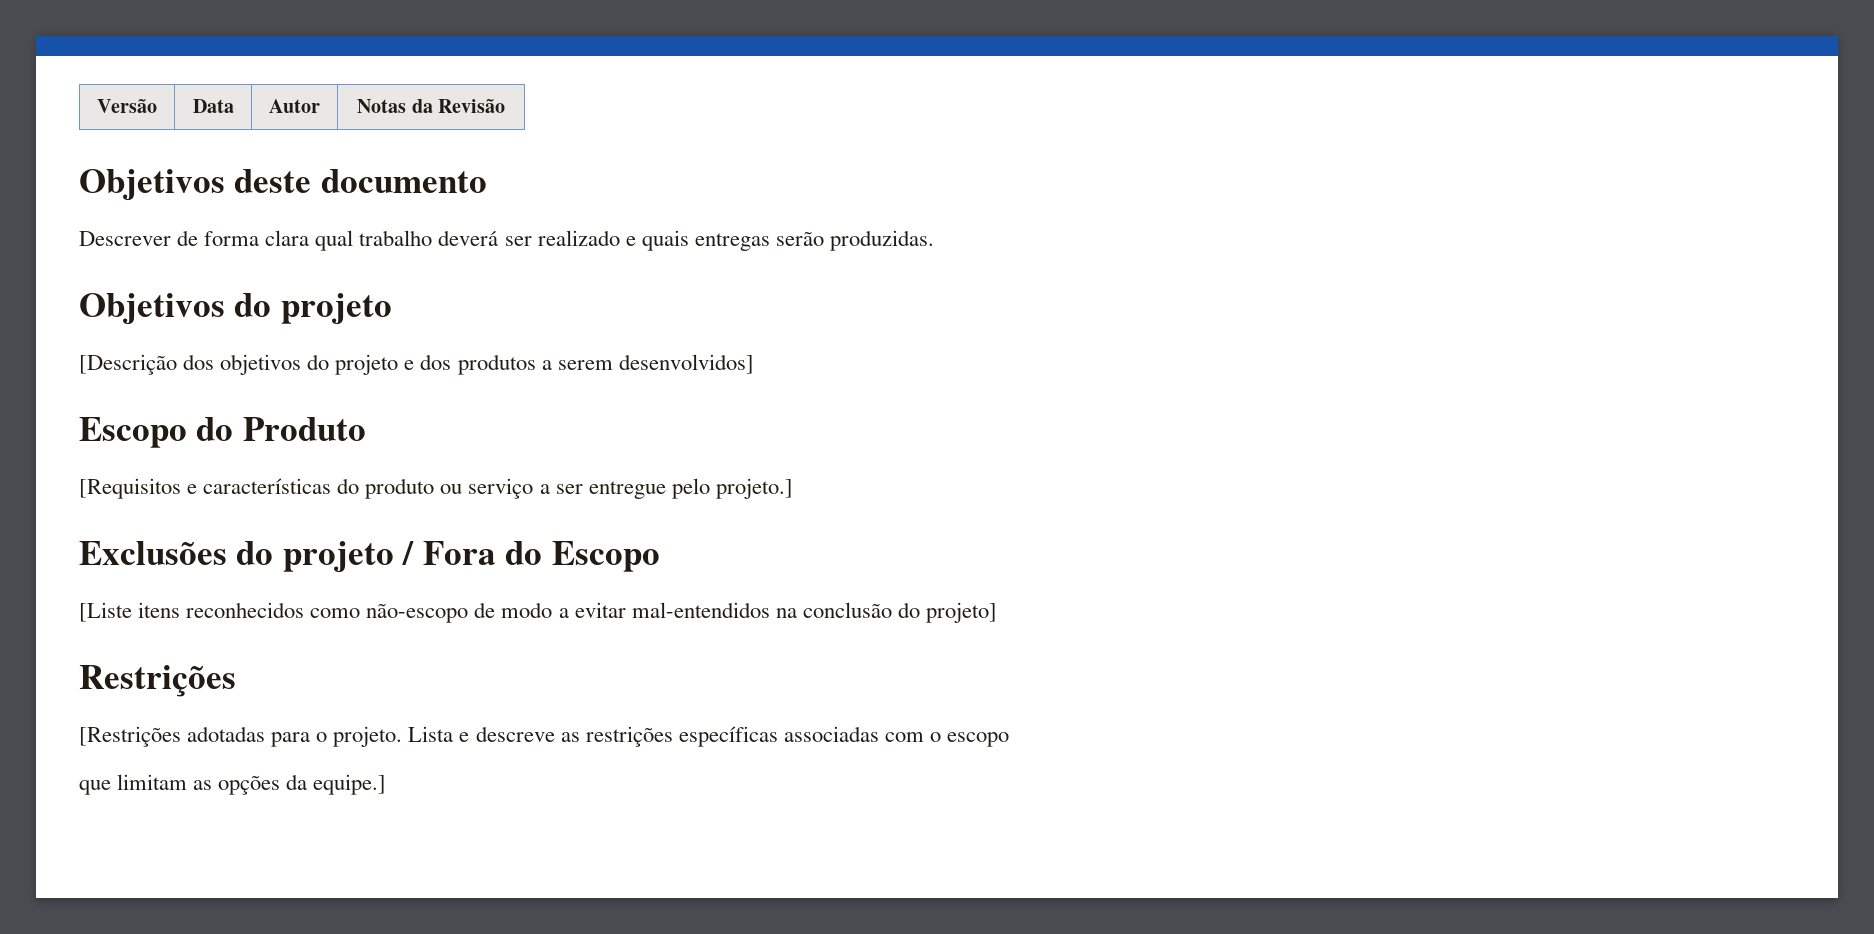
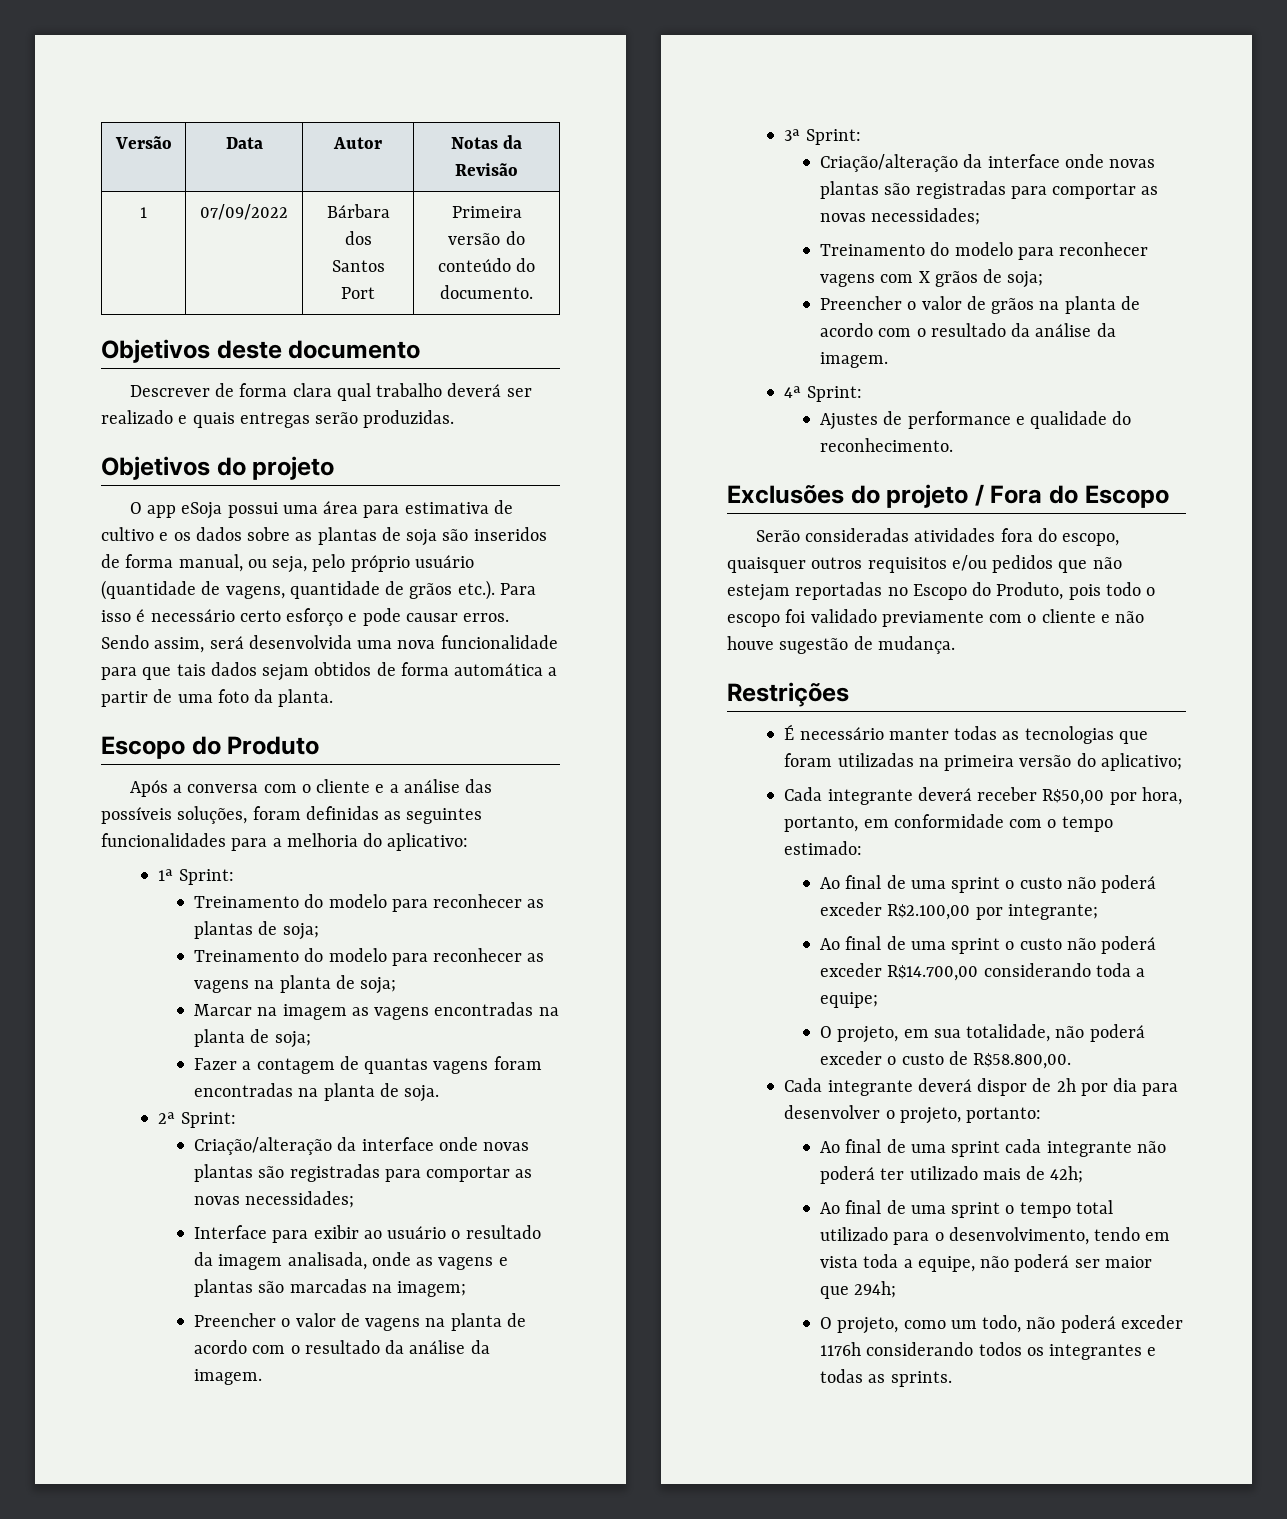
+ 1 | 07/09/2022 | Bárbara dos Santos Port | Primeira versão do conteúdo do documento.
- [Descrição dos objetivos do projeto e dos produtos a serem desenvolvidos]
+ O app eSoja possui uma área para estimativa de cultivo e os dados sobre as plantas de soja são inseridos de forma manual, ou seja, pelo próprio usuário (quantidade de vagens, quantidade de grãos etc.). Para isso é necessário certo esforço e pode causar erros. Sendo assim, será desenvolvida uma nova funcionalidade para que tais dados sejam obtidos de forma automática a partir de uma foto da planta.
  Escopo do Produto
- [Requisitos e características do produto ou serviço a ser entregue pelo projeto.]
+ Após a conversa com o cliente e a análise das possíveis soluções, foram definidas as seguintes funcionalidades para a melhoria do aplicativo:
+ 1ª Sprint:
+ Treinamento do modelo para reconhecer as plantas de soja;
+ Treinamento do modelo para reconhecer as vagens na planta de soja;
+ Marcar na imagem as vagens encontradas na planta de soja;
+ Fazer a contagem de quantas vagens foram encontradas na planta de soja.
+ 2ª Sprint:
+ Criação/alteração da interface onde novas plantas são registradas para comportar as novas necessidades;
+ Interface para exibir ao usuário o resultado da imagem analisada, onde as vagens e plantas são marcadas na imagem;
+ Preencher o valor de vagens na planta de acordo com o resultado da análise da imagem.
+ 3ª Sprint:
+ Criação/alteração da interface onde novas plantas são registradas para comportar as novas necessidades;
+ Treinamento do modelo para reconhecer vagens com X grãos de soja;
+ Preencher o valor de grãos na planta de acordo com o resultado da análise da imagem.
+ 4ª Sprint:
+ Ajustes de performance e qualidade do reconhecimento.
- [Liste itens reconhecidos como não-escopo de modo a evitar mal-entendidos na conclusão do projeto]
+ Serão consideradas atividades fora do escopo, quaisquer outros requisitos e/ou pedidos que não estejam reportadas no Escopo do Produto, pois todo o escopo foi validado previamente com o cliente e não houve sugestão de mudança.
  Restrições
- [Restrições adotadas para o projeto. Lista e descreve as restrições específicas associadas com o escopo
- que limitam as opções da equipe.]
+ É necessário manter todas as tecnologias que foram utilizadas na primeira versão do aplicativo;
+ Cada integrante deverá receber R$50,00 por hora, portanto, em conformidade com o tempo estimado:
+ Ao final de uma sprint o custo não poderá exceder R$2.100,00 por integrante;
+ Ao final de uma sprint o custo não poderá exceder R$14.700,00 considerando toda a equipe;
+ O projeto, em sua totalidade, não poderá exceder o custo de R$58.800,00.
+ Cada integrante deverá dispor de 2h por dia para desenvolver o projeto, portanto:
+ Ao final de uma sprint cada integrante não poderá ter utilizado mais de 42h;
+ Ao final de uma sprint o tempo total utilizado para o desenvolvimento, tendo em vista toda a equipe, não poderá ser maior que 294h;
+ O projeto, como um todo, não poderá exceder 1176h considerando todos os integrantes e todas as sprints.

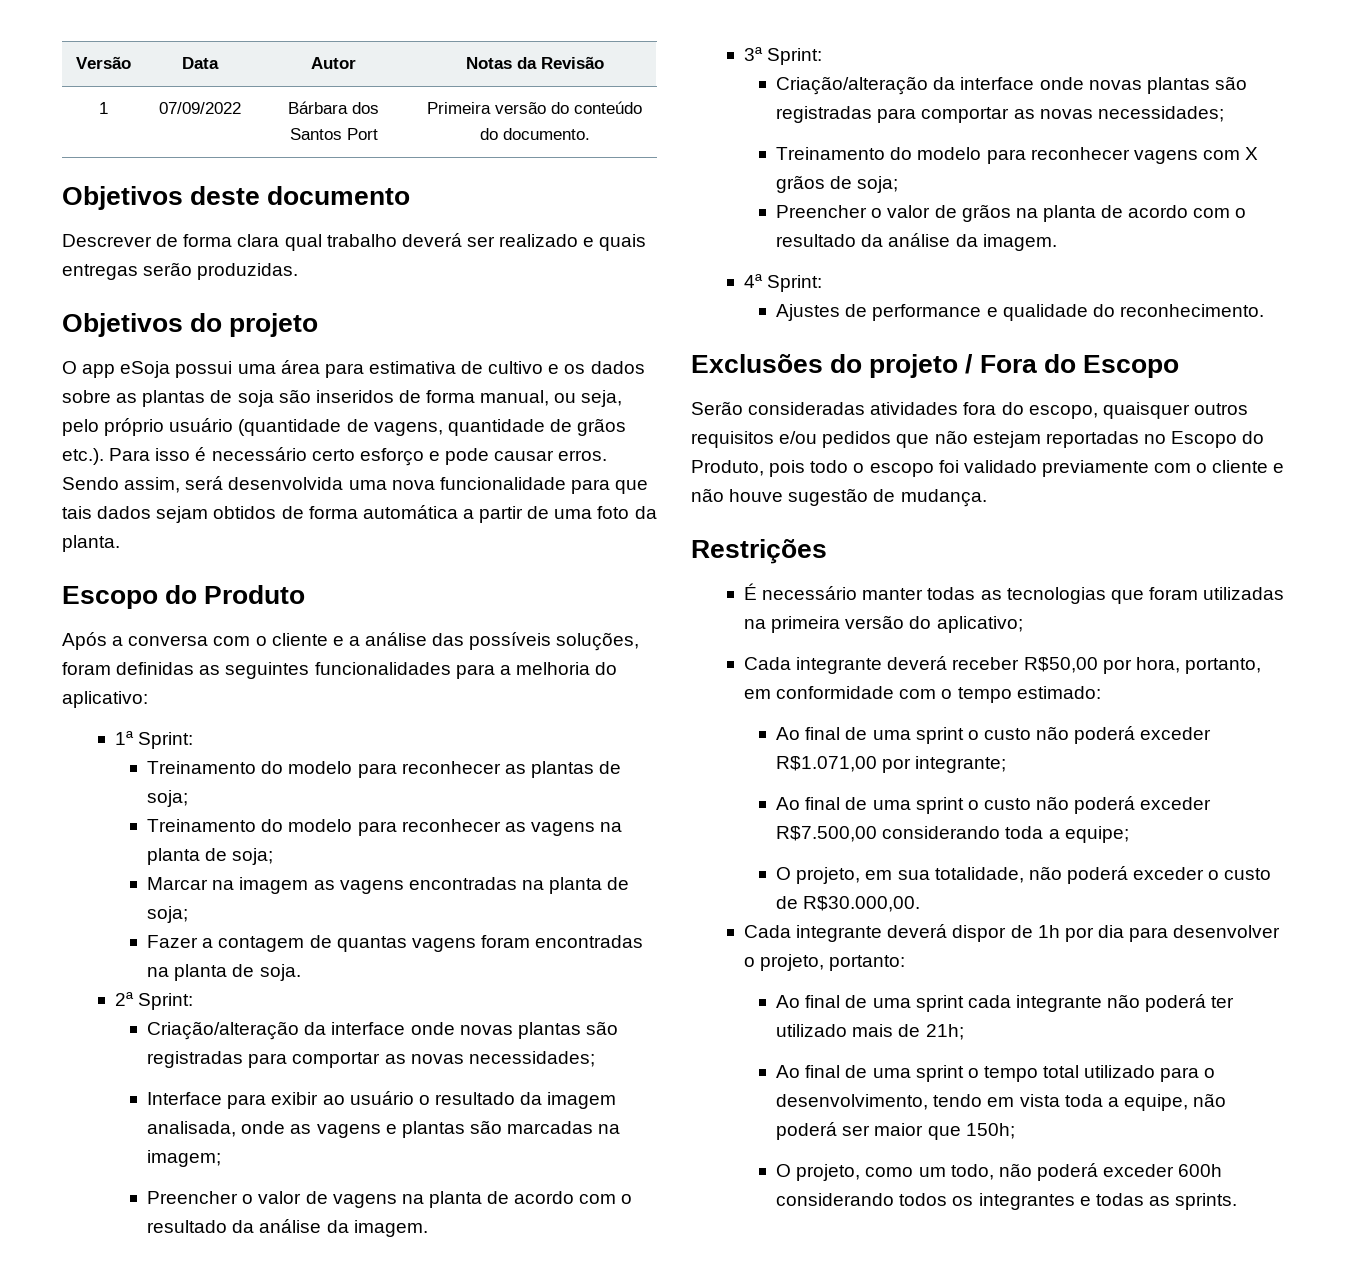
- Ao final de uma sprint o custo não poderá exceder R$2.100,00 por integrante;
+ Ao final de uma sprint o custo não poderá exceder R$1.071,00 por integrante;
- Ao final de uma sprint o custo não poderá exceder R$14.700,00 considerando toda a equipe;
+ Ao final de uma sprint o custo não poderá exceder R$7.500,00 considerando toda a equipe;
- O projeto, em sua totalidade, não poderá exceder o custo de R$58.800,00.
+ O projeto, em sua totalidade, não poderá exceder o custo de R$30.000,00.
- Cada integrante deverá dispor de 2h por dia para desenvolver o projeto, portanto:
+ Cada integrante deverá dispor de 1h por dia para desenvolver o projeto, portanto:
- Ao final de uma sprint cada integrante não poderá ter utilizado mais de 42h;
+ Ao final de uma sprint cada integrante não poderá ter utilizado mais de 21h;
- Ao final de uma sprint o tempo total utilizado para o desenvolvimento, tendo em vista toda a equipe, não poderá ser maior que 294h;
+ Ao final de uma sprint o tempo total utilizado para o desenvolvimento, tendo em vista toda a equipe, não poderá ser maior que 150h;
- O projeto, como um todo, não poderá exceder 1176h considerando todos os integrantes e todas as sprints.
+ O projeto, como um todo, não poderá exceder 600h considerando todos os integrantes e todas as sprints.

